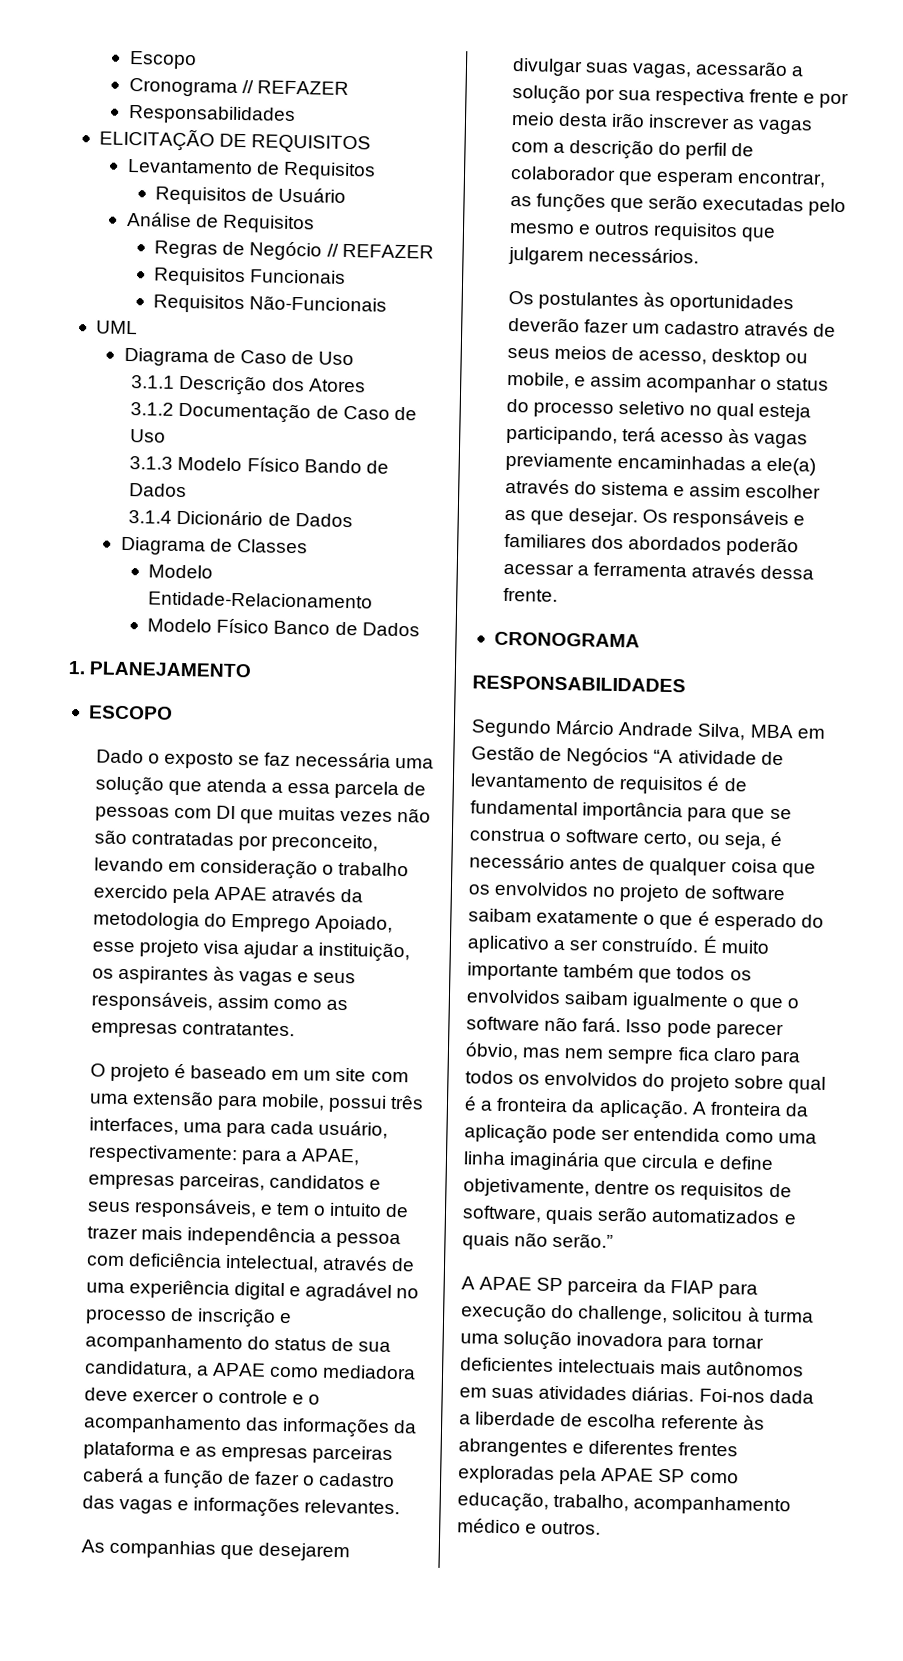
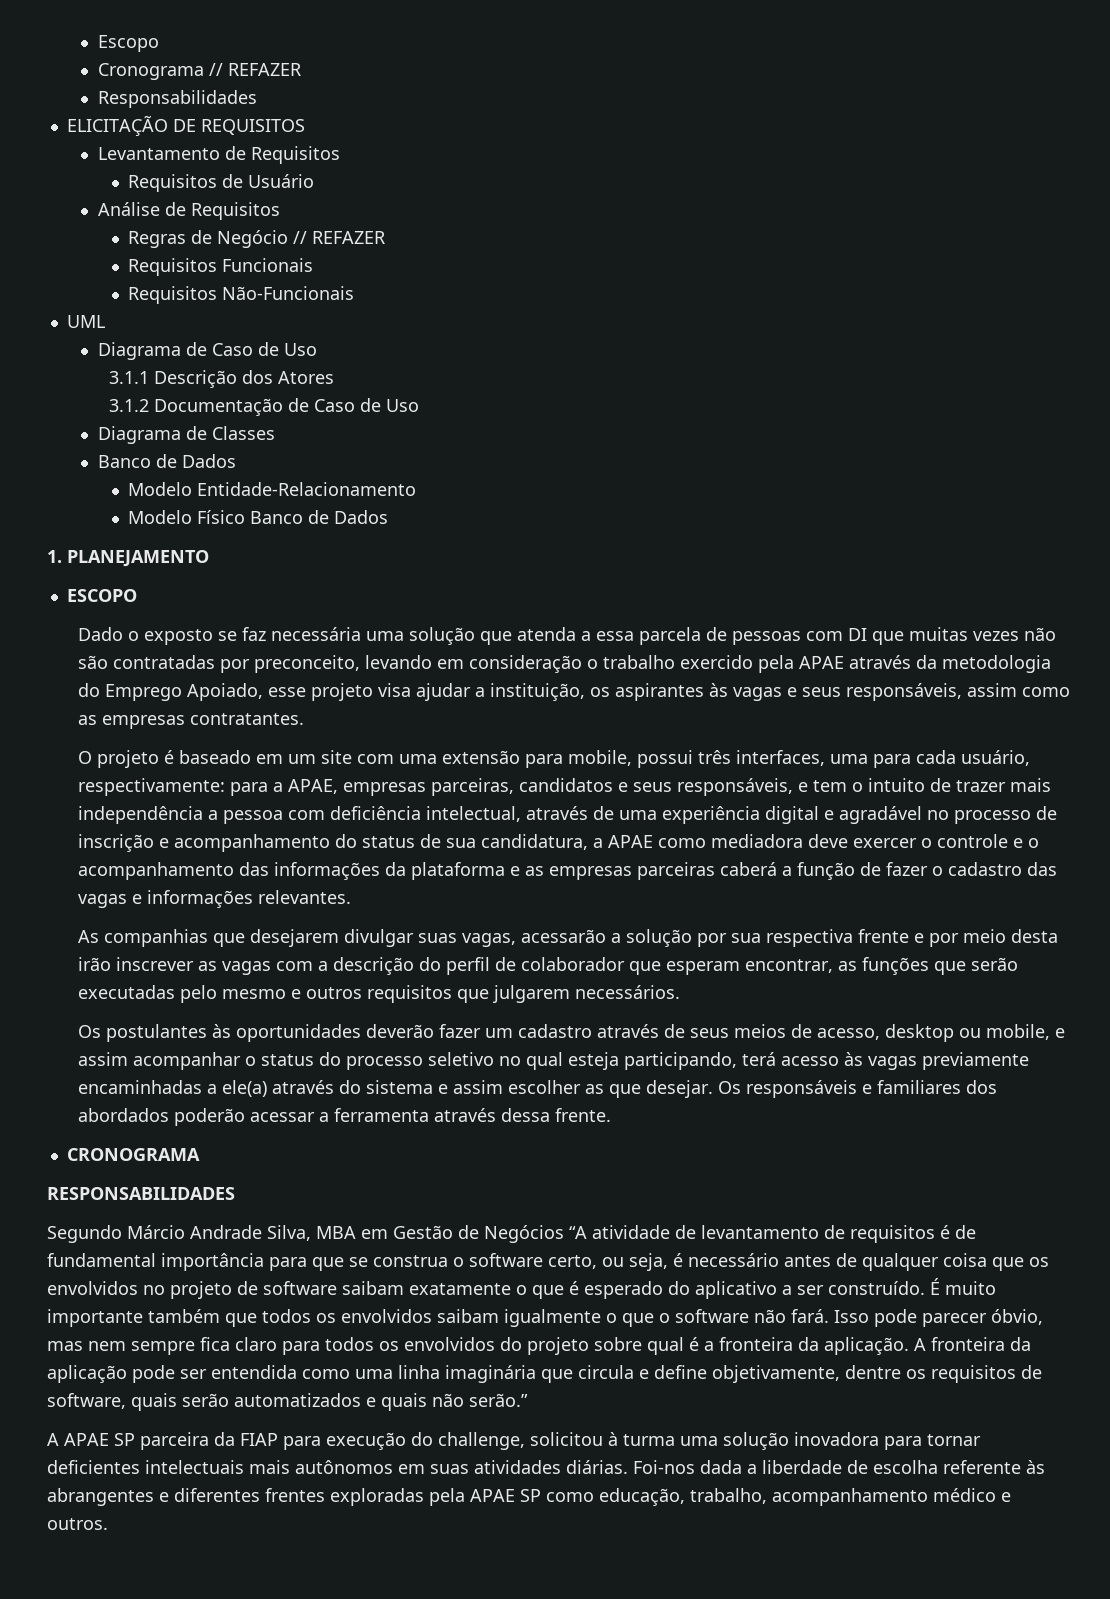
- 3.1.3 Modelo Físico Bando de Dados
- 3.1.4 Dicionário de Dados
  Diagrama de Classes
+ Banco de Dados

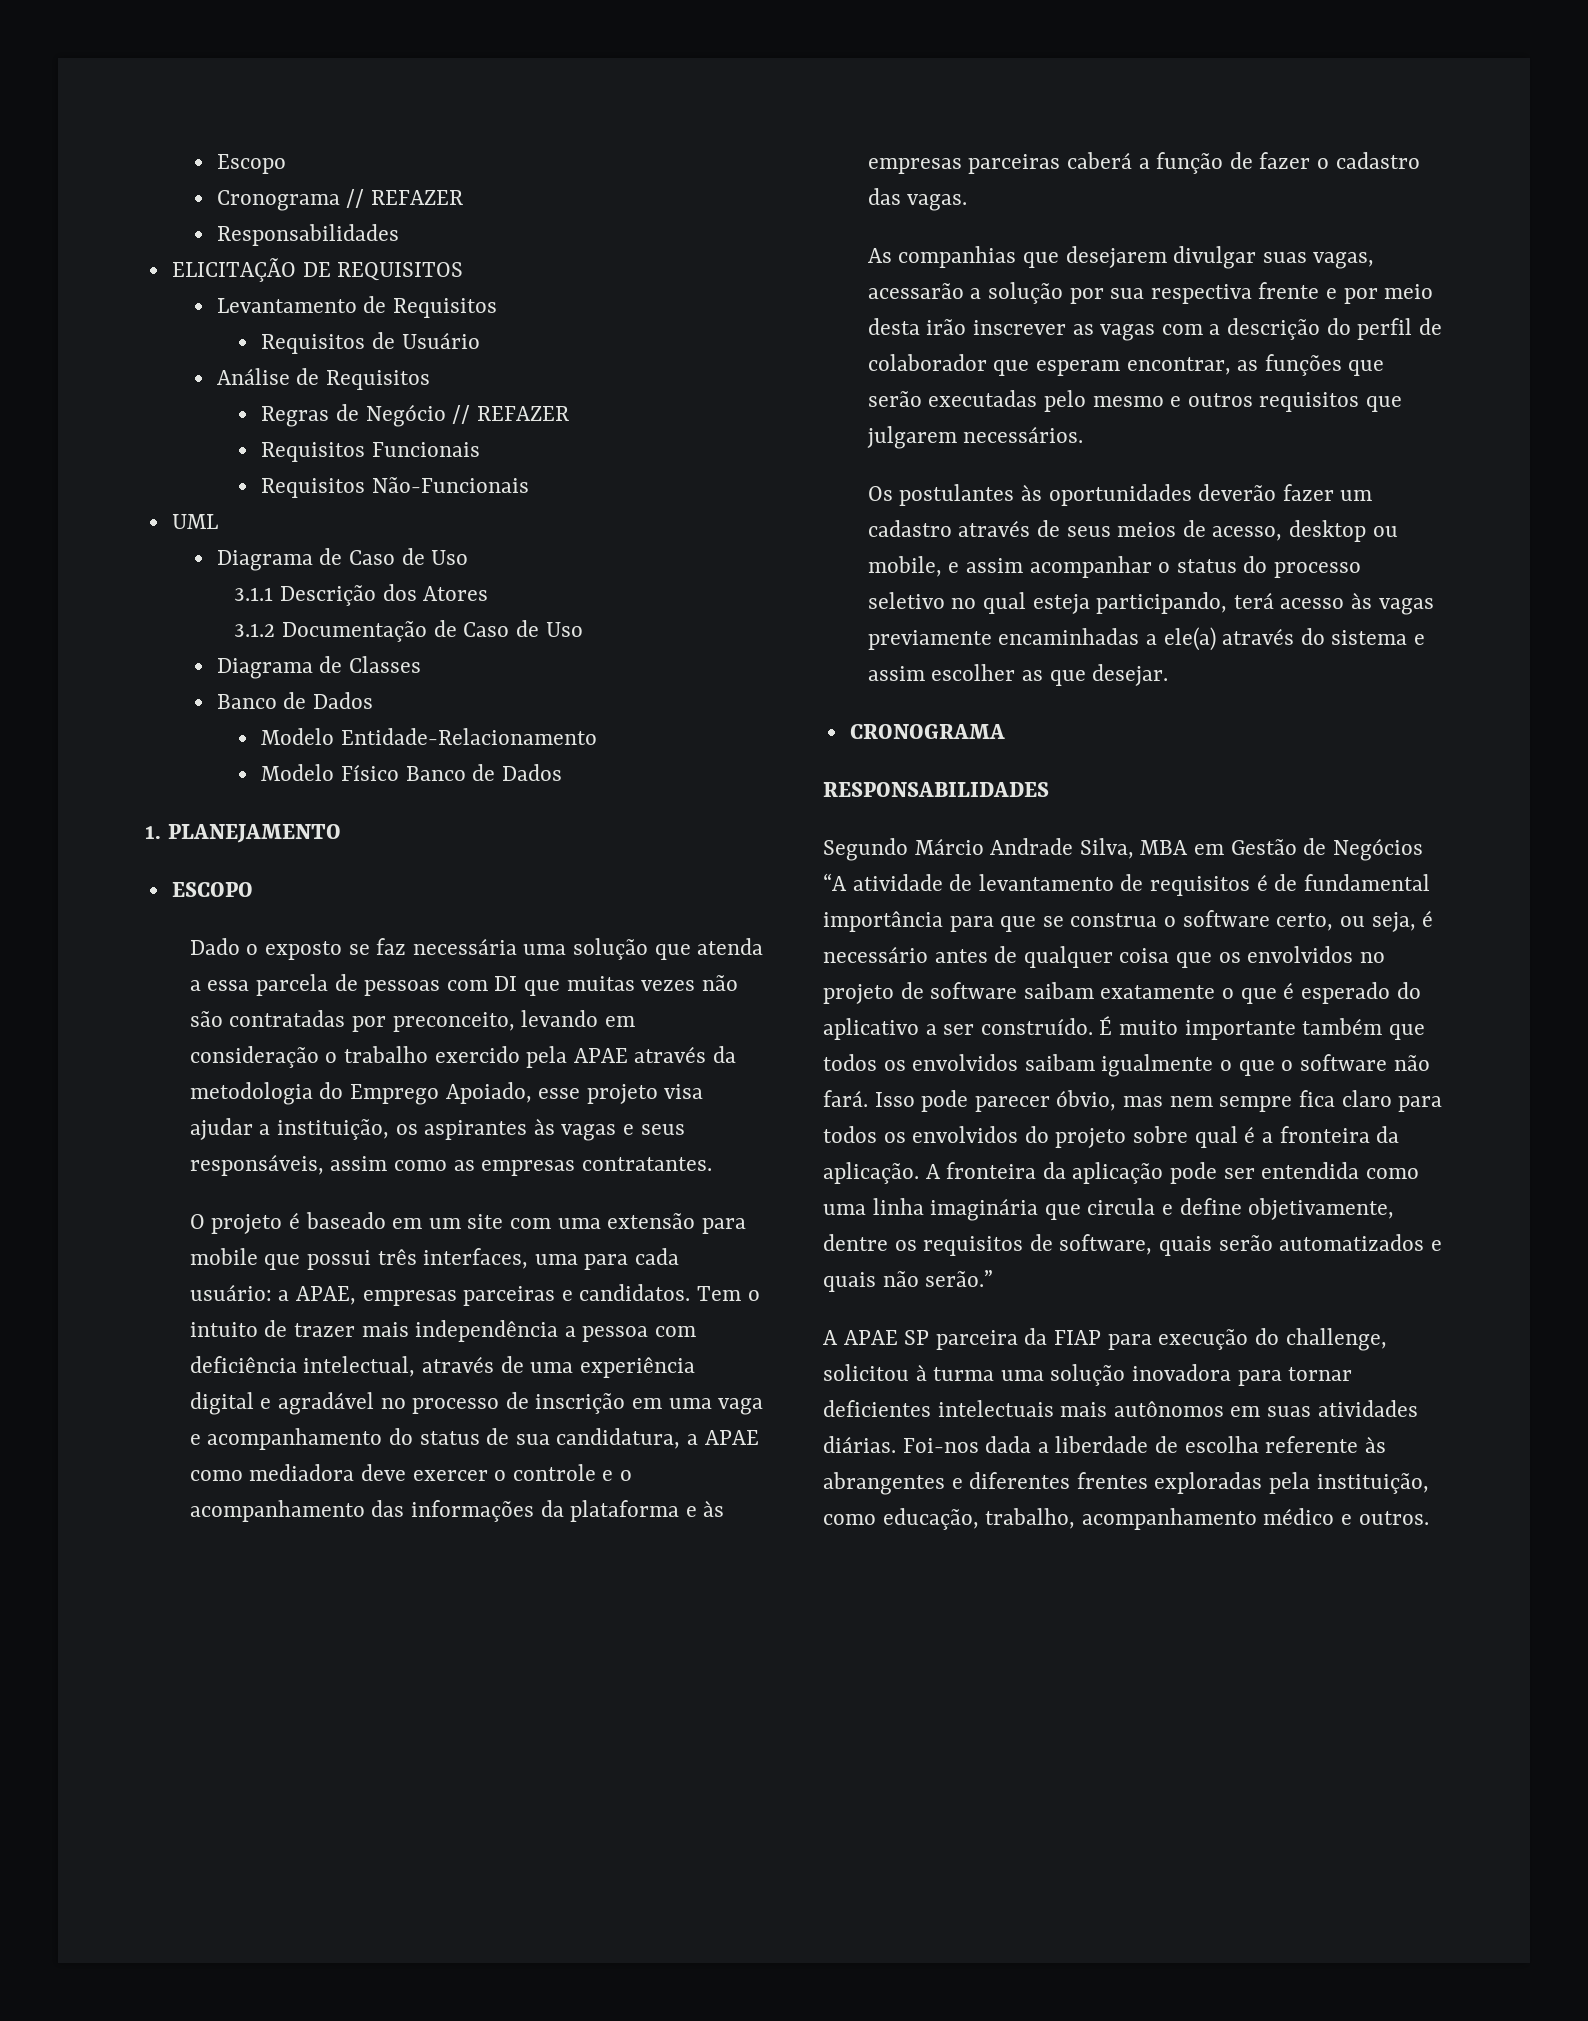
- O projeto é baseado em um site com uma extensão para mobile, possui três interfaces, uma para cada usuário, respectivamente: para a APAE, empresas parceiras, candidatos e seus responsáveis, e tem o intuito de trazer mais independência a pessoa com deficiência intelectual, através de uma experiência digital e agradável no processo de inscrição e acompanhamento do status de sua candidatura, a APAE como mediadora deve exercer o controle e o acompanhamento das informações da plataforma e as empresas parceiras caberá a função de fazer o cadastro das vagas e informações relevantes.
+ O projeto é baseado em um site com uma extensão para mobile que possui três interfaces, uma para cada usuário: a APAE, empresas parceiras e candidatos. Tem o intuito de trazer mais independência a pessoa com deficiência intelectual, através de uma experiência digital e agradável no processo de inscrição em uma vaga e acompanhamento do status de sua candidatura, a APAE como mediadora deve exercer o controle e o acompanhamento das informações da plataforma e às empresas parceiras caberá a função de fazer o cadastro das vagas.
- Os responsáveis e familiares dos abordados poderão acessar a ferramenta através dessa frente.
- Foi-nos dada a liberdade de escolha referente às abrangentes e diferentes frentes exploradas pela APAE SP como educação, trabalho, acompanhamento médico e outros.
+ Foi-nos dada a liberdade de escolha referente às abrangentes e diferentes frentes exploradas pela instituição, como educação, trabalho, acompanhamento médico e outros.

